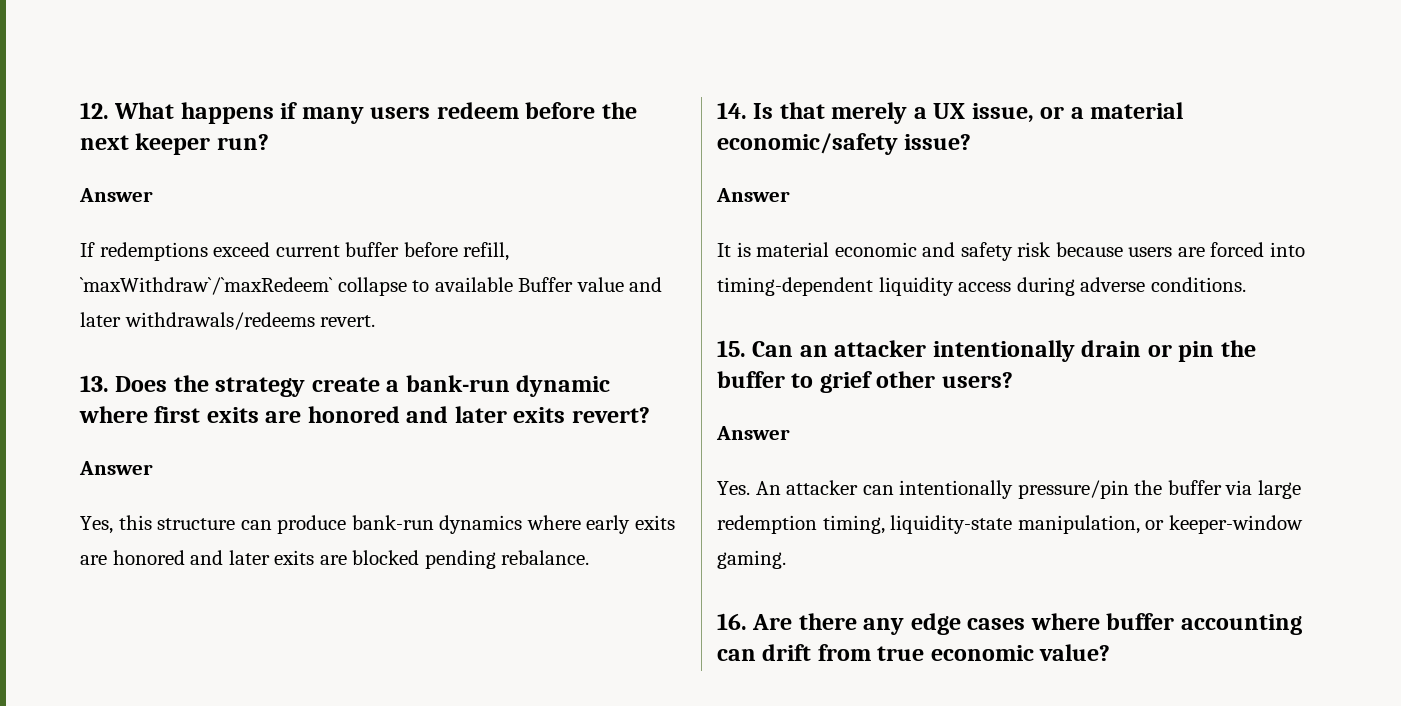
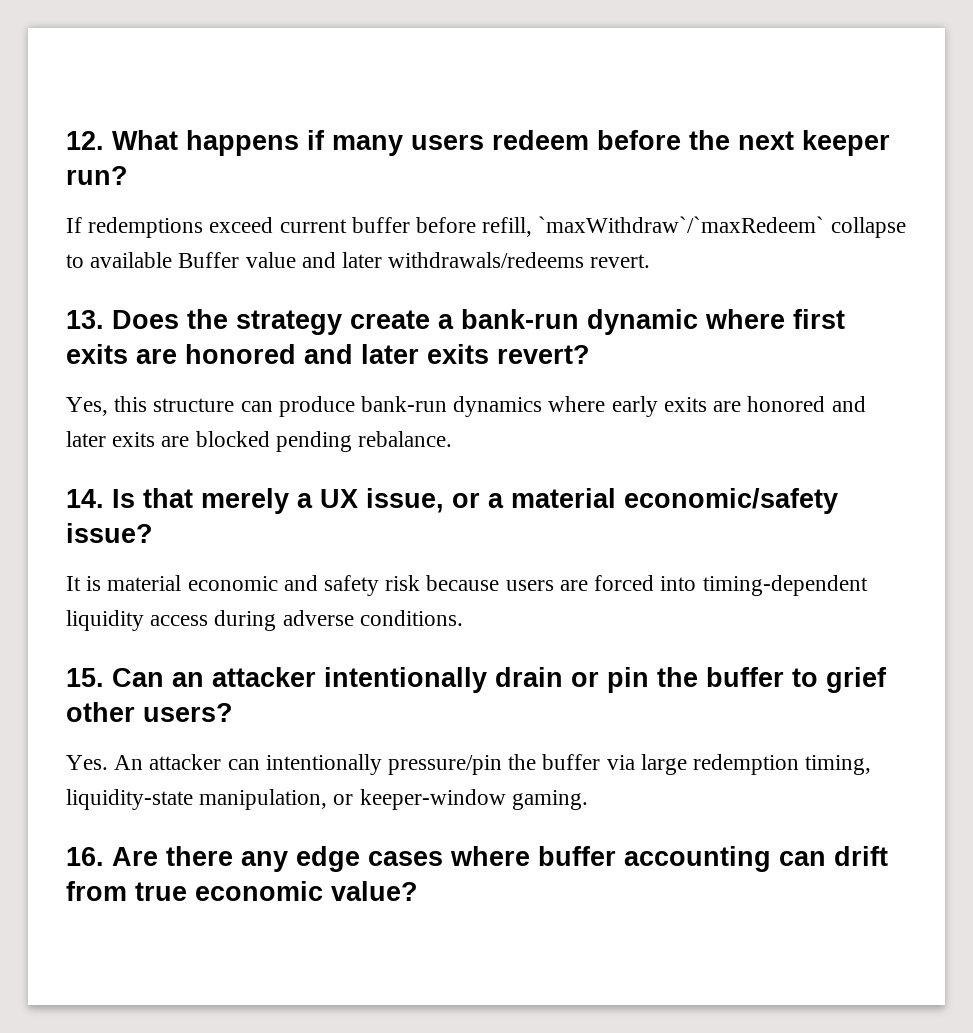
  12. What happens if many users redeem before the next keeper run?
- Answer
  13. Does the strategy create a bank-run dynamic where first exits are honored and later exits revert?
- Answer
  14. Is that merely a UX issue, or a material economic/safety issue?
- Answer
  15. Can an attacker intentionally drain or pin the buffer to grief other users?
- Answer

